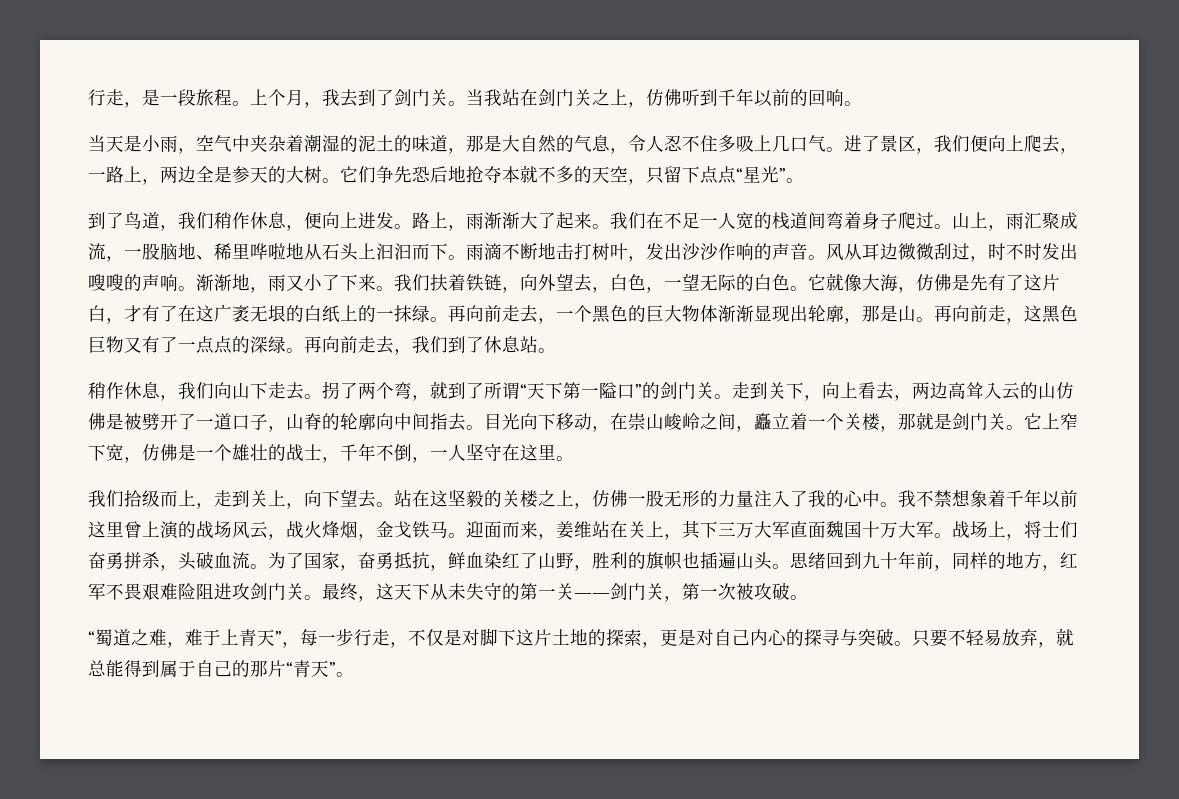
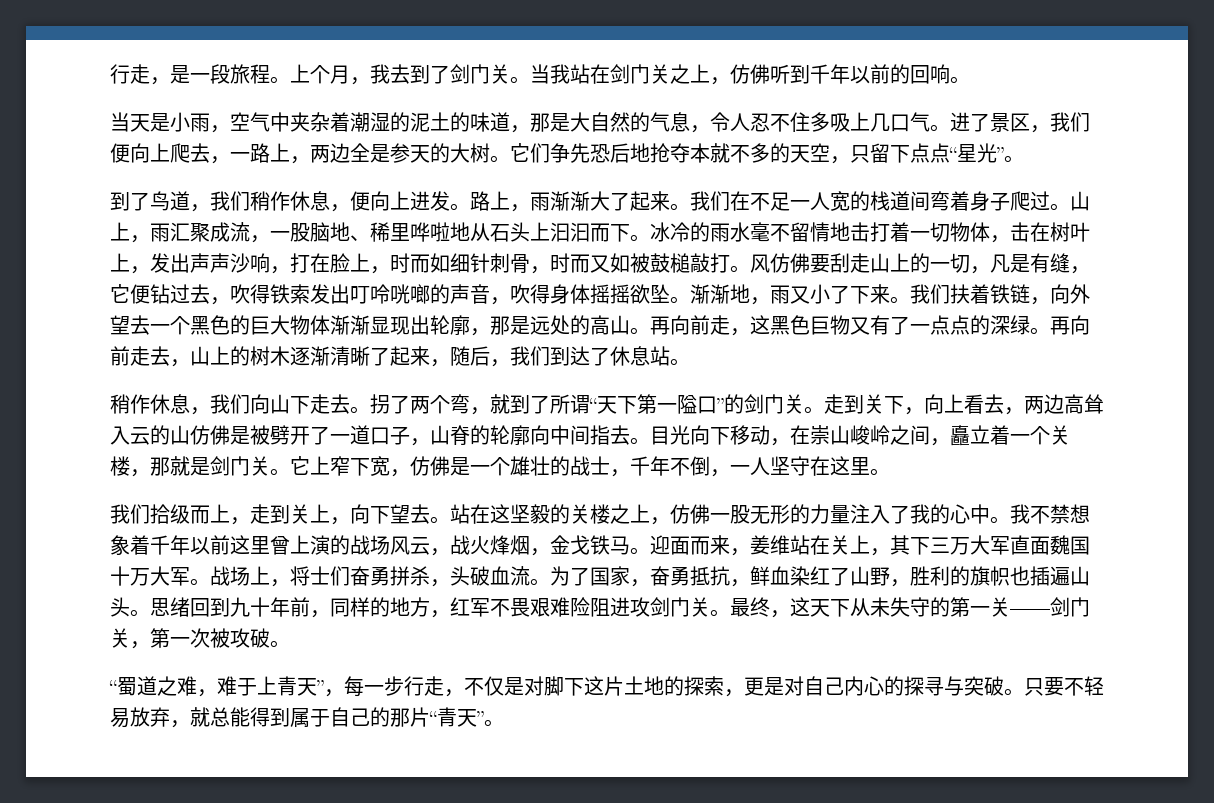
- 雨滴不断地击打树叶，发出沙沙作响的声音。风从耳边微微刮过，时不时发出嗖嗖的声响。
+ 冰冷的雨水毫不留情地击打着一切物体，击在树叶上，发出声声沙响，打在脸上，时而如细针刺骨，时而又如被鼓槌敲打。风仿佛要刮走山上的一切，凡是有缝，它便钻过去，吹得铁索发出叮呤咣啷的声音，吹得身体摇摇欲坠。
- 我们扶着铁链，向外望去，白色，一望无际的白色。它就像大海，仿佛是先有了这片白，才有了在这广袤无垠的白纸上的一抹绿。再向前走去，一个黑色的巨大物体渐渐显现出轮廓，那是山。
+ 我们扶着铁链，向外望去一个黑色的巨大物体渐渐显现出轮廓，那是远处的高山。
- 再向前走去，我们到了休息站。
+ 再向前走去，山上的树木逐渐清晰了起来，随后，我们到达了休息站。

